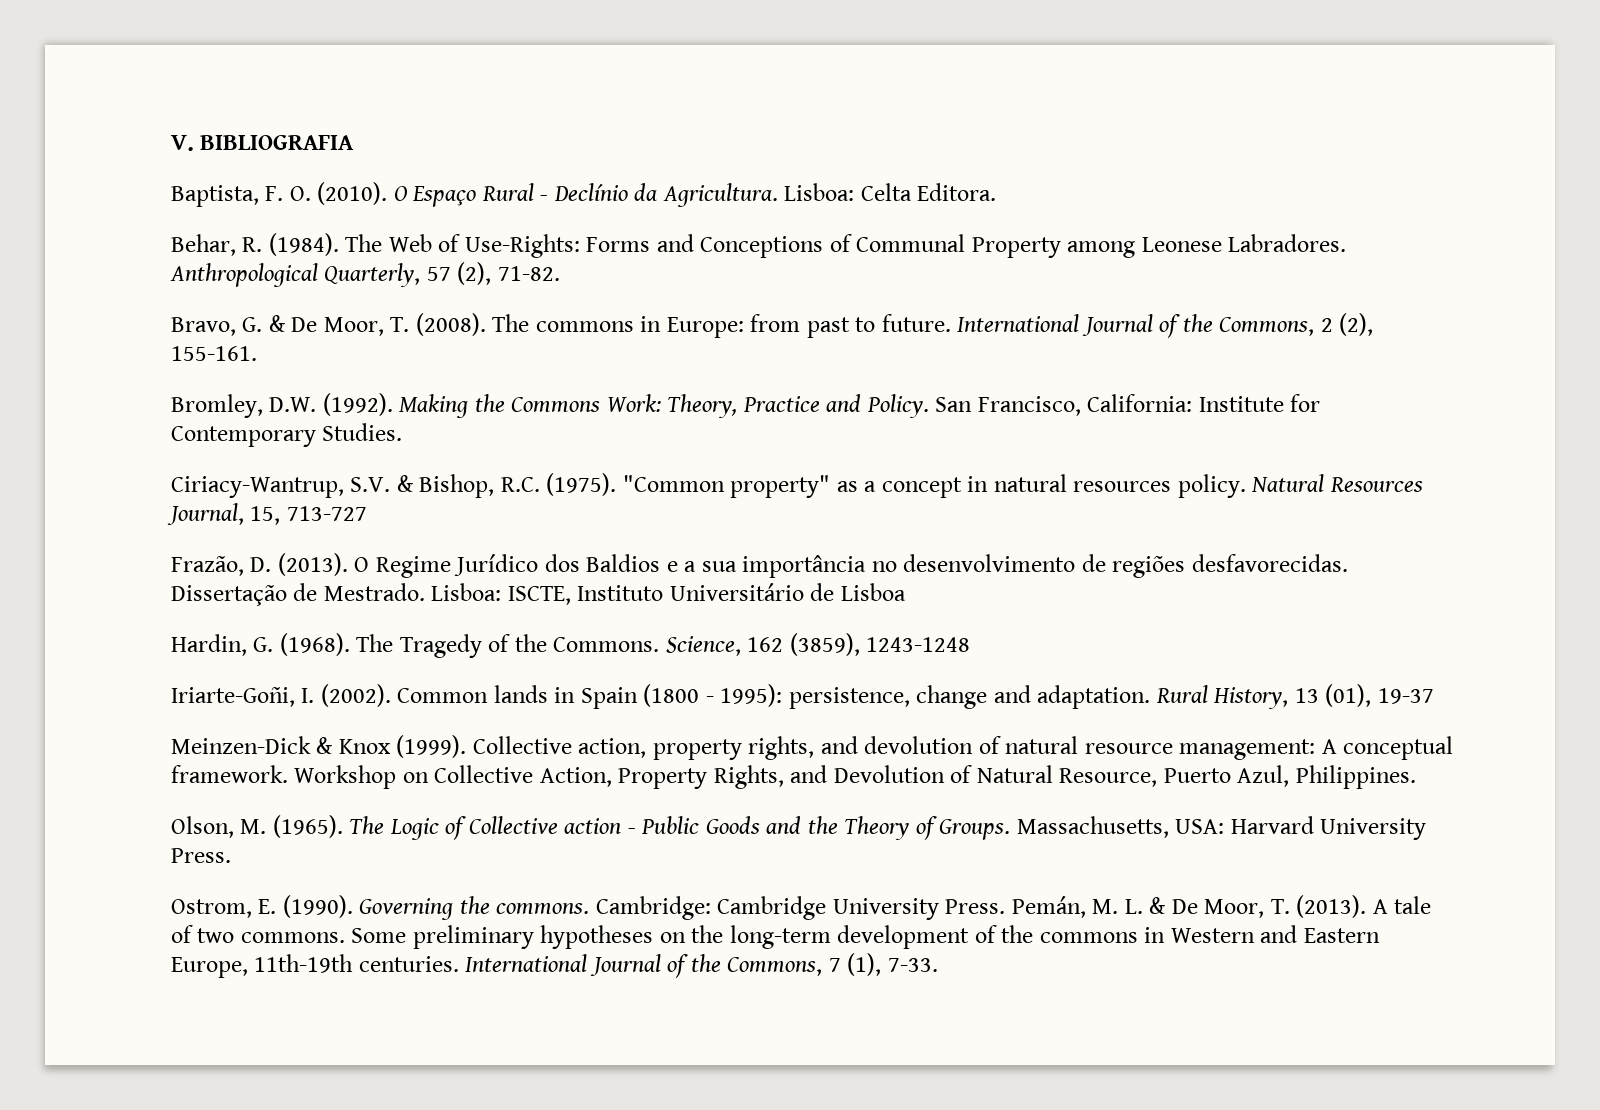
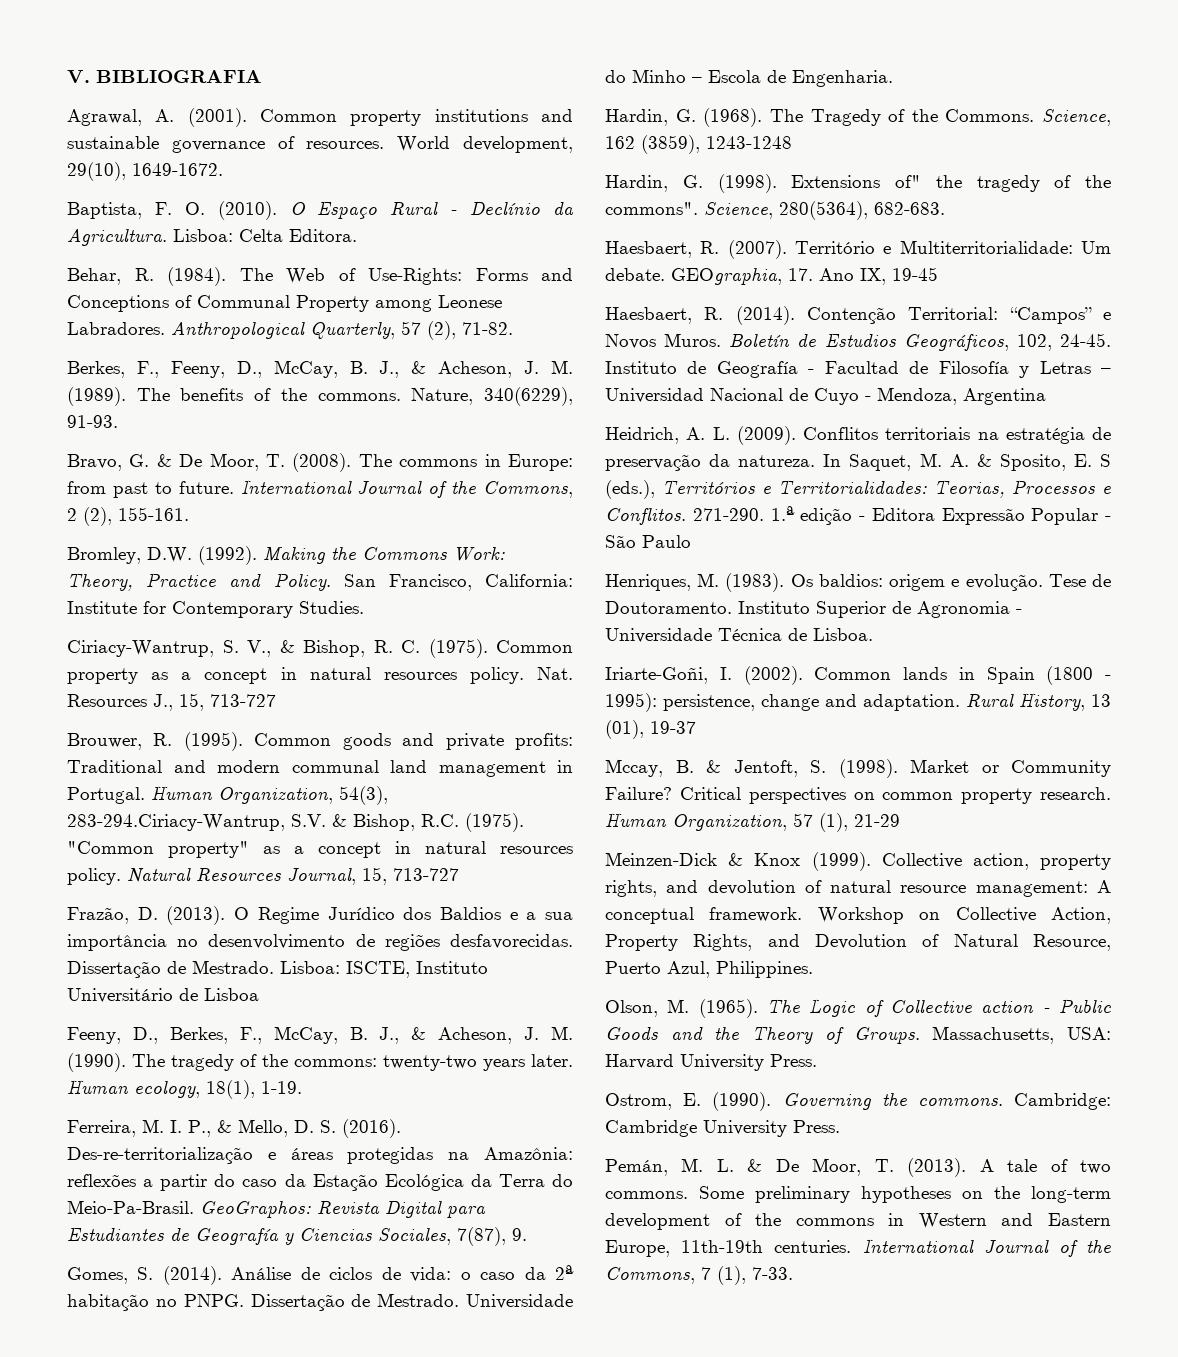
+ Agrawal, A. (2001). Common property institutions and sustainable governance of resources. World development, 29(10), 1649-1672.
+ Berkes, F., Feeny, D., McCay, B. J., & Acheson, J. M. (1989). The benefits of the commons. Nature, 340(6229), 91-93.
- Ciriacy-Wantrup, S.V. & Bishop, R.C. (1975).
+ Ciriacy-Wantrup, S. V., & Bishop, R. C. (1975). Common property as a concept in natural resources policy. Nat. Resources J., 15, 713-727
+ Brouwer, R. (1995). Common goods and private profits: Traditional and modern communal land management in Portugal. Human Organization, 54(3), 283-294.Ciriacy-Wantrup, S.V. & Bishop, R.C. (1975).
+ Feeny, D., Berkes, F., McCay, B. J., & Acheson, J. M. (1990). The tragedy of the commons: twenty-two years later. Human ecology, 18(1), 1-19.
+ Ferreira, M. I. P., & Mello, D. S. (2016). Des-re-territorialização e áreas protegidas na Amazônia: reflexões a partir do caso da Estação Ecológica da Terra do Meio-Pa-Brasil. GeoGraphos: Revista Digital para Estudiantes de Geografía y Ciencias Sociales, 7(87), 9.
+ Gomes, S. (2014). Análise de ciclos de vida: o caso da 2ª habitação no PNPG. Dissertação de Mestrado. Universidade do Minho – Escola de Engenharia.
+ Hardin, G. (1998). Extensions of" the tragedy of the commons". Science, 280(5364), 682-683.
+ Haesbaert, R. (2007). Território e Multiterritorialidade: Um debate. GEOgraphia, 17. Ano IX, 19-45
+ Haesbaert, R. (2014). Contenção Territorial: “Campos” e Novos Muros. Boletín de Estudios Geográficos, 102, 24-45. Instituto de Geografía - Facultad de Filosofía y Letras – Universidad Nacional de Cuyo - Mendoza, Argentina
+ Heidrich, A. L. (2009). Conflitos territoriais na estratégia de preservação da natureza. In Saquet, M. A. & Sposito, E. S (eds.), Territórios e Territorialidades: Teorias, Processos e Conflitos. 271-290. 1.ª edição - Editora Expressão Popular - São Paulo
+ Henriques, M. (1983). Os baldios: origem e evolução. Tese de Doutoramento. Instituto Superior de Agronomia - Universidade Técnica de Lisboa.
+ Mccay, B. & Jentoft, S. (1998). Market or Community Failure? Critical perspectives on common property research. Human Organization, 57 (1), 21-29
- Cambridge: Cambridge University Press. Pemán, M. L. & De Moor, T. (2013).
+ Cambridge: Cambridge University Press.
+ Pemán, M. L. & De Moor, T. (2013).

